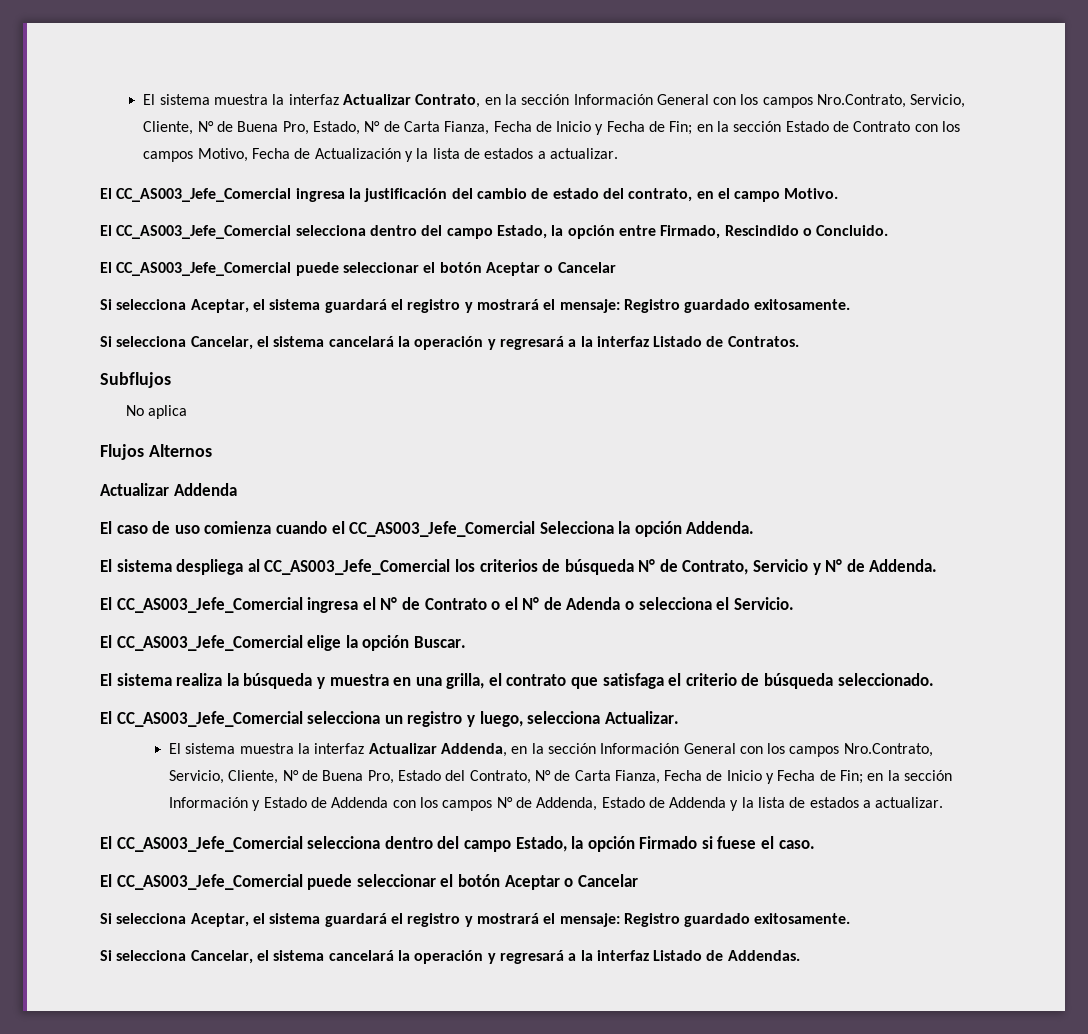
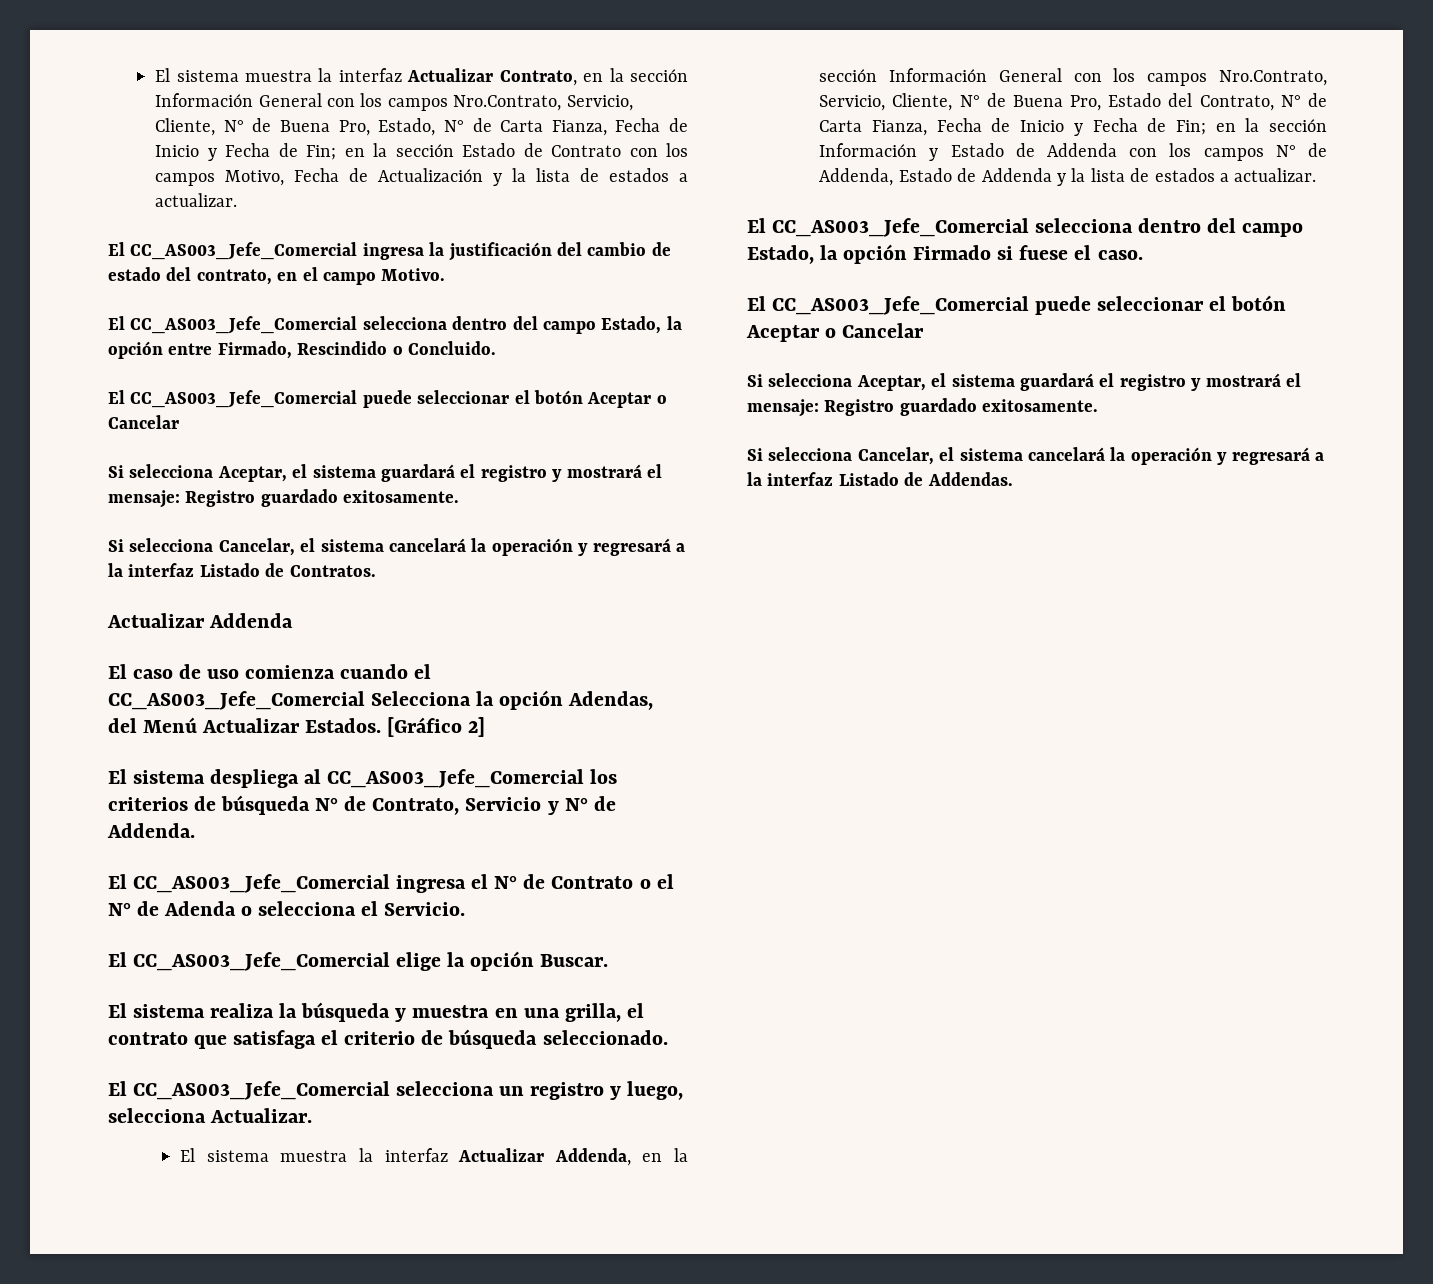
- Subflujos
- No aplica
- Flujos Alternos
- El caso de uso comienza cuando el CC_AS003_Jefe_Comercial Selecciona la opción Addenda.
+ El caso de uso comienza cuando el CC_AS003_Jefe_Comercial Selecciona la opción Adendas, del Menú Actualizar Estados. [Gráfico 2]

